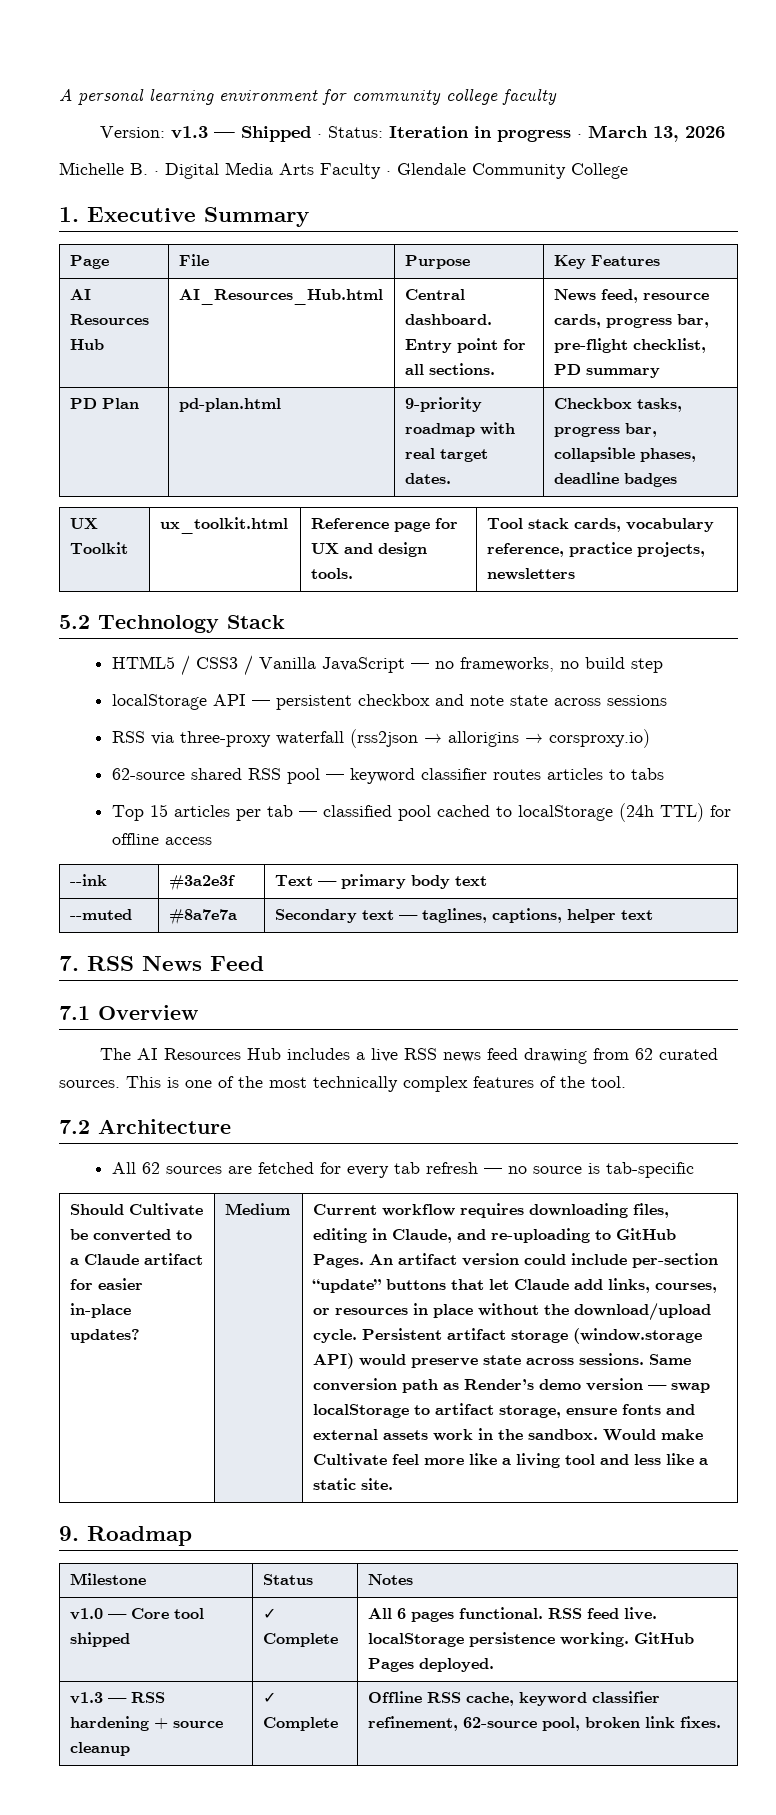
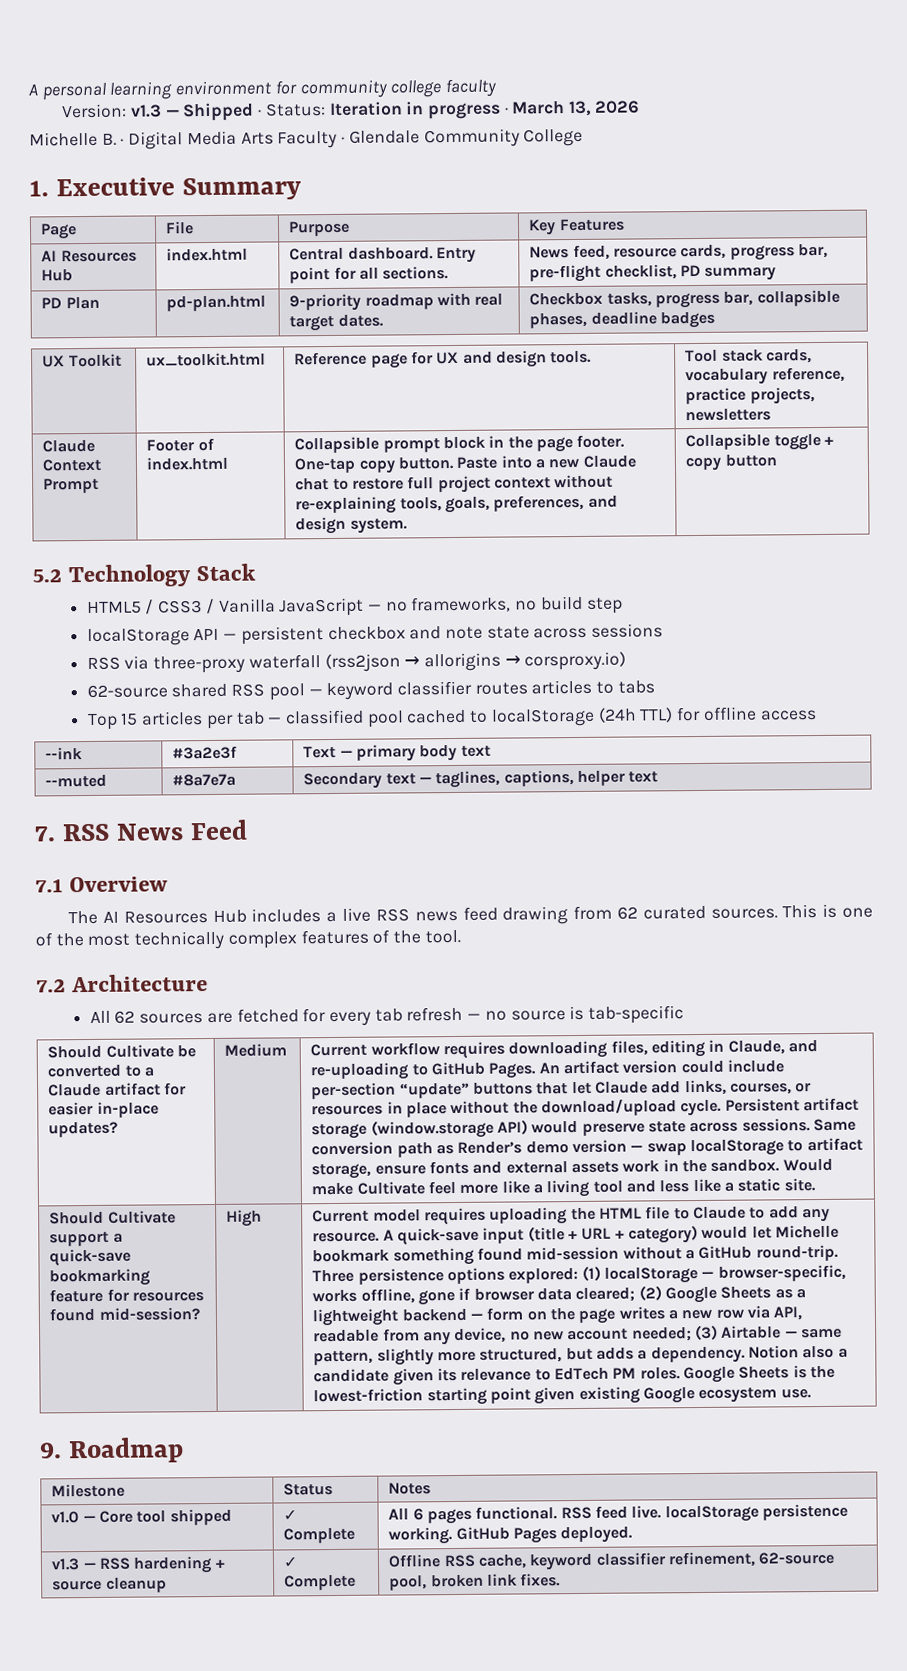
- AI Resources Hub | AI_Resources_Hub.html | Central dashboard. Entry point for all sections. | News feed, resource cards, progress bar, pre-flight checklist, PD summary
+ AI Resources Hub | index.html | Central dashboard. Entry point for all sections. | News feed, resource cards, progress bar, pre-flight checklist, PD summary
+ Claude Context Prompt | Footer of index.html | Collapsible prompt block in the page footer. One-tap copy button. Paste into a new Claude chat to restore full project context without re-explaining tools, goals, preferences, and design system. | Collapsible toggle + copy button
+ Should Cultivate support a quick-save bookmarking feature for resources found mid-session? | High | Current model requires uploading the HTML file to Claude to add any resource. A quick-save input (title + URL + category) would let Michelle bookmark something found mid-session without a GitHub round-trip. Three persistence options explored: (1) localStorage — browser-specific, works offline, gone if browser data cleared; (2) Google Sheets as a lightweight backend — form on the page writes a new row via API, readable from any device, no new account needed; (3) Airtable — same pattern, slightly more structured, but adds a dependency. Notion also a candidate given its relevance to EdTech PM roles. Google Sheets is the lowest-friction starting point given existing Google ecosystem use.

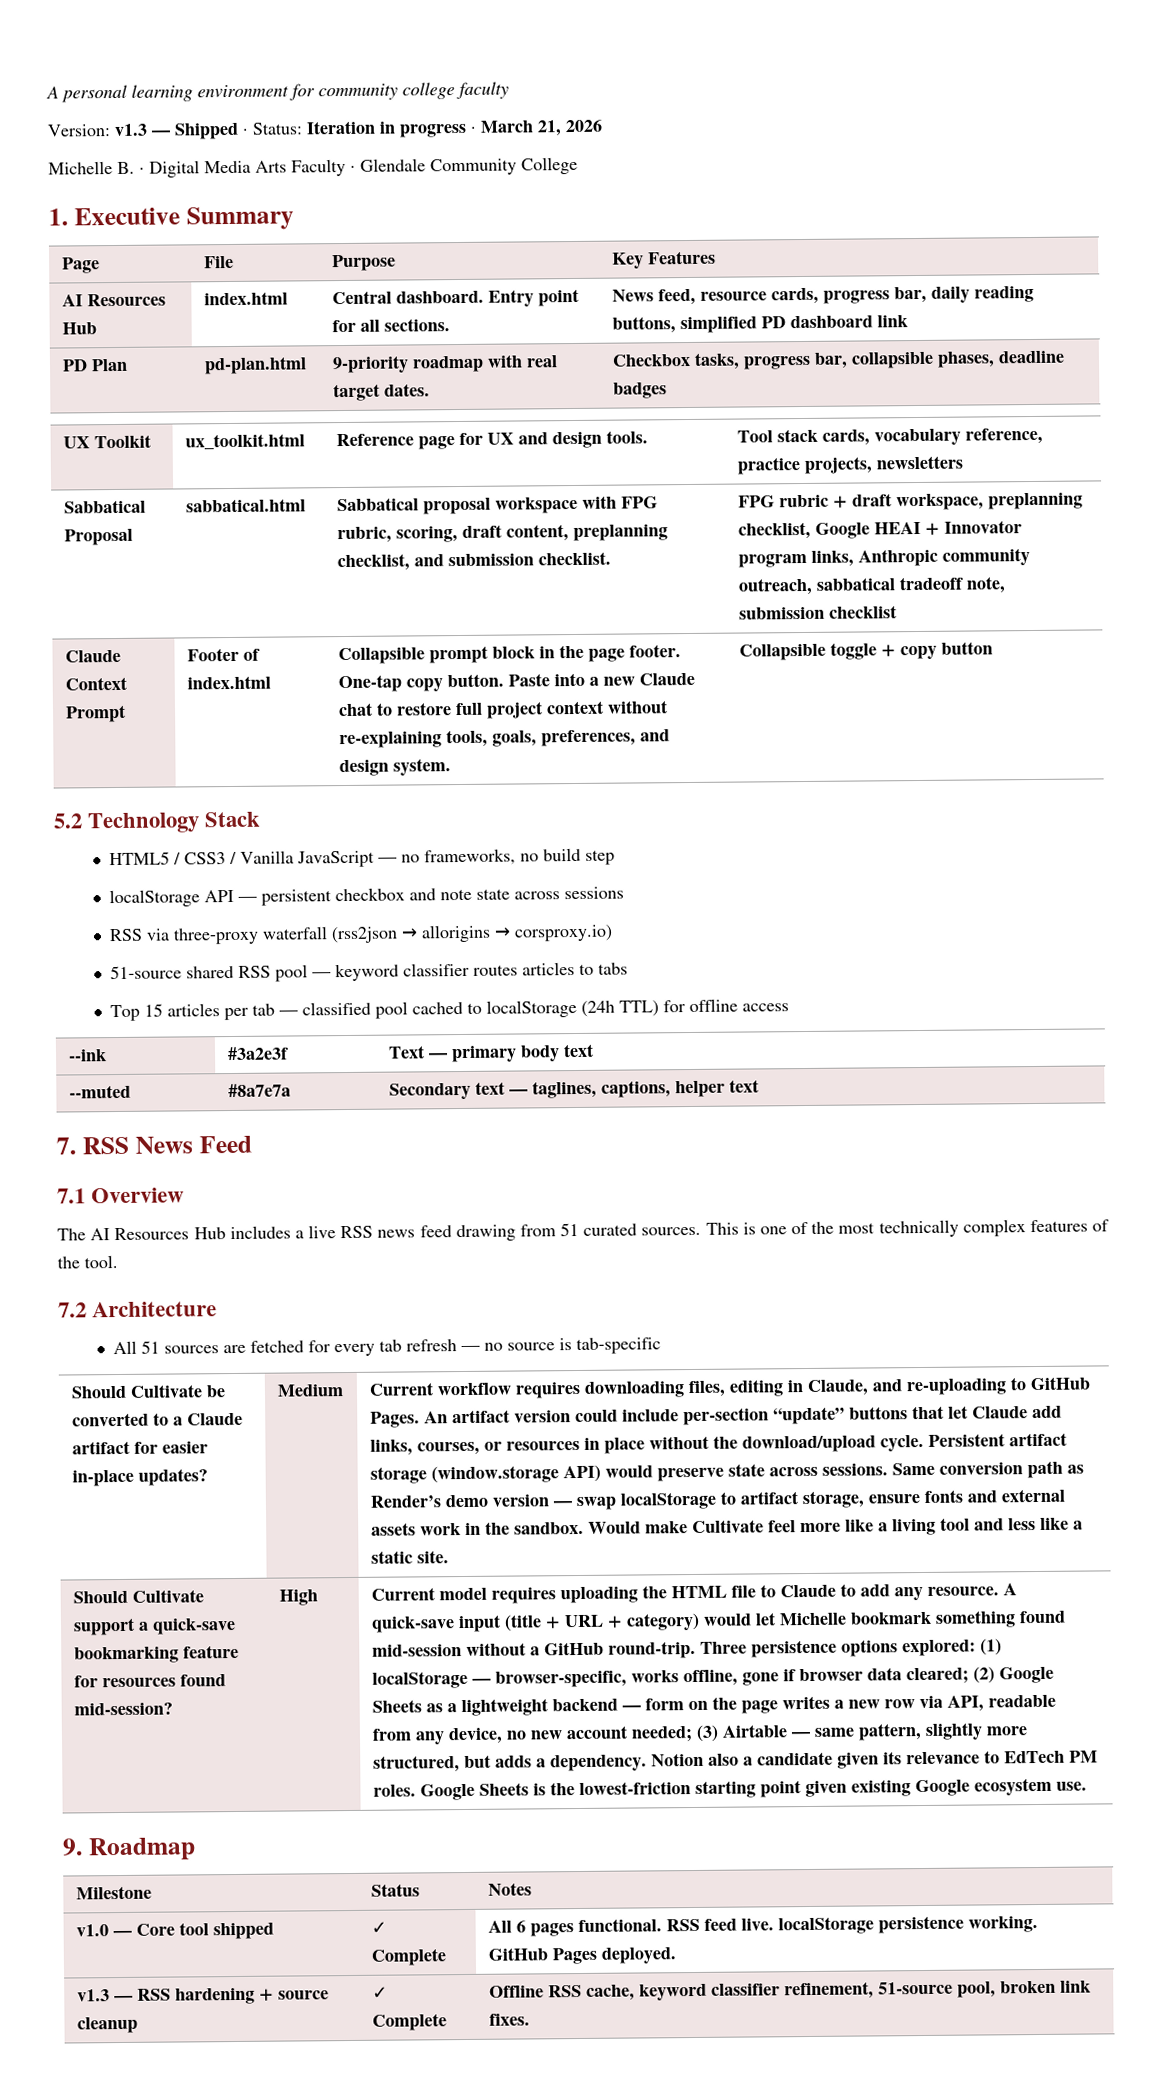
- Version: v1.3 — Shipped · Status: Iteration in progress · March 13, 2026
+ Version: v1.3 — Shipped · Status: Iteration in progress · March 21, 2026
- AI Resources Hub | index.html | Central dashboard. Entry point for all sections. | News feed, resource cards, progress bar, pre-flight checklist, PD summary
+ AI Resources Hub | index.html | Central dashboard. Entry point for all sections. | News feed, resource cards, progress bar, daily reading buttons, simplified PD dashboard link
+ Sabbatical Proposal | sabbatical.html | Sabbatical proposal workspace with FPG rubric, scoring, draft content, preplanning checklist, and submission checklist. | FPG rubric + draft workspace, preplanning checklist, Google HEAI + Innovator program links, Anthropic community outreach, sabbatical tradeoff note, submission checklist
- 62-source shared RSS pool — keyword classifier routes articles to tabs
+ 51-source shared RSS pool — keyword classifier routes articles to tabs
- The AI Resources Hub includes a live RSS news feed drawing from 62 curated sources.
+ The AI Resources Hub includes a live RSS news feed drawing from 51 curated sources.
- All 62 sources are fetched for every tab refresh — no source is tab-specific
+ All 51 sources are fetched for every tab refresh — no source is tab-specific
- v1.3 — RSS hardening + source cleanup | ✓ Complete | Offline RSS cache, keyword classifier refinement, 62-source pool, broken link fixes.
+ v1.3 — RSS hardening + source cleanup | ✓ Complete | Offline RSS cache, keyword classifier refinement, 51-source pool, broken link fixes.

